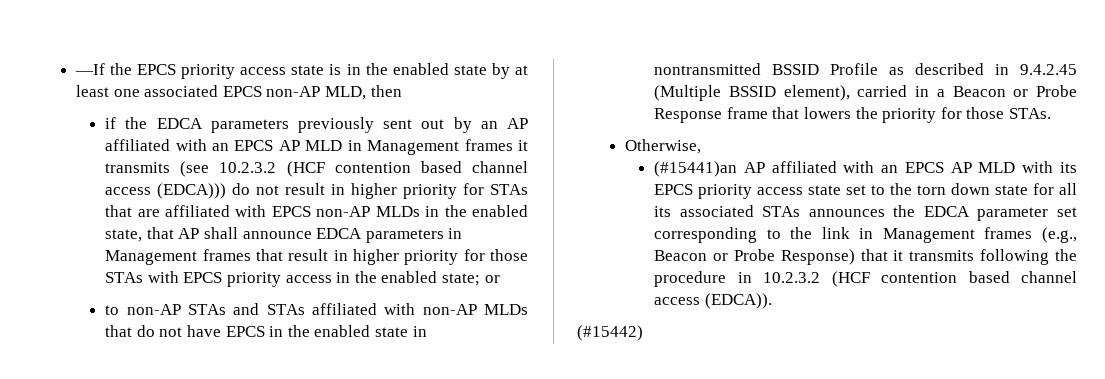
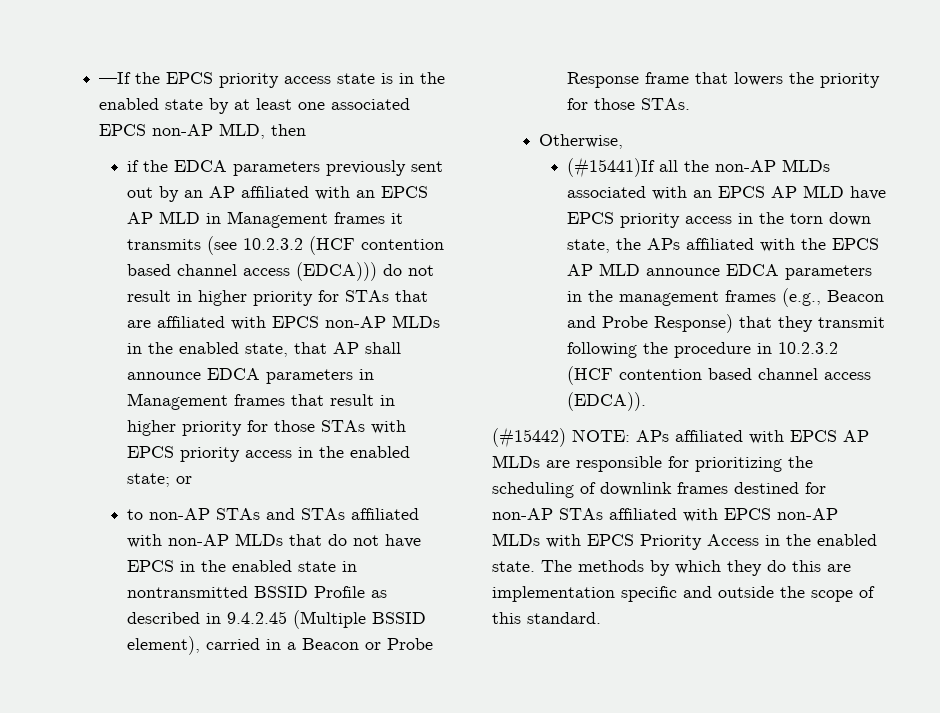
- (#15441)an AP affiliated with an EPCS AP MLD with its EPCS priority access state set to the torn down state for all its associated STAs announces the EDCA parameter set corresponding to the link in Management frames (e.g., Beacon or Probe Response) that it transmits following the procedure in 10.2.3.2 (HCF contention based channel access (EDCA)).
+ (#15441)If all the non-AP MLDs associated with an EPCS AP MLD have EPCS priority access in the torn down state, the APs affiliated with the EPCS AP MLD announce EDCA parameters in the management frames (e.g., Beacon and Probe Response) that they transmit following the procedure in 10.2.3.2 (HCF contention based channel access (EDCA)).
- (#15442)
+ (#15442) NOTE: APs affiliated with EPCS AP MLDs are responsible for prioritizing the scheduling of downlink frames destined for non-AP STAs affiliated with EPCS non-AP MLDs with EPCS Priority Access in the enabled state. The methods by which they do this are implementation specific and outside the scope of this standard.

